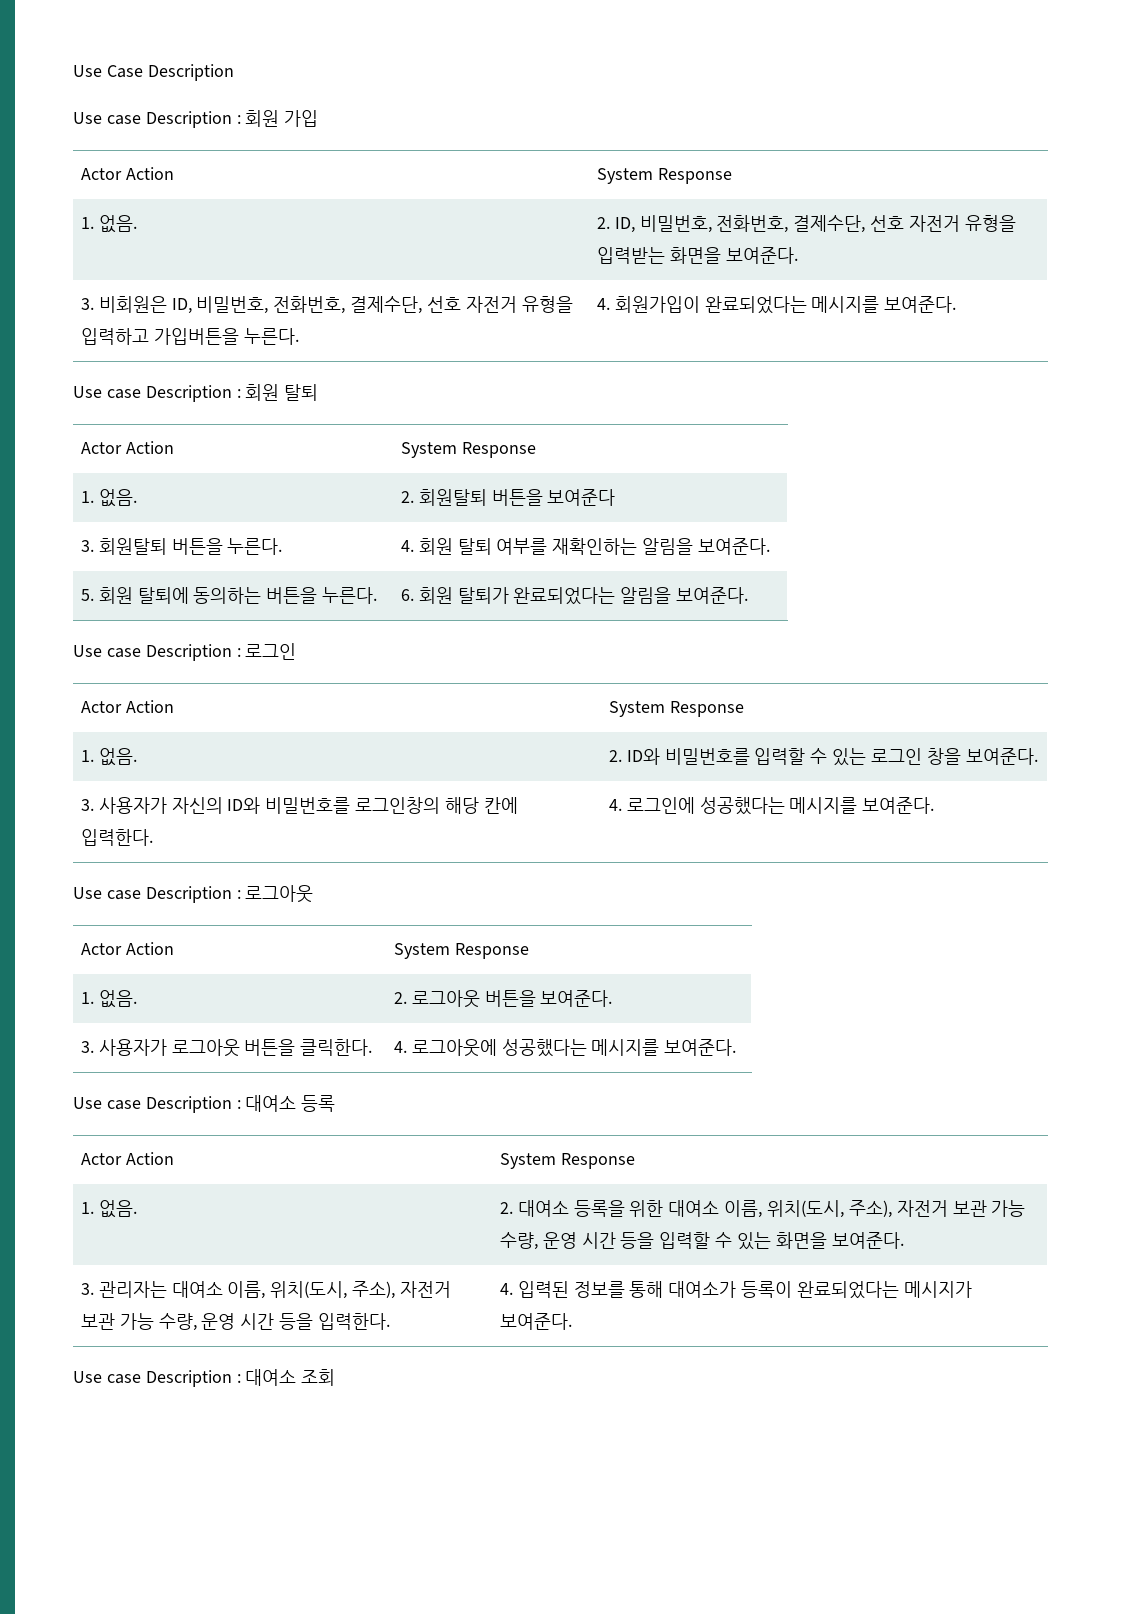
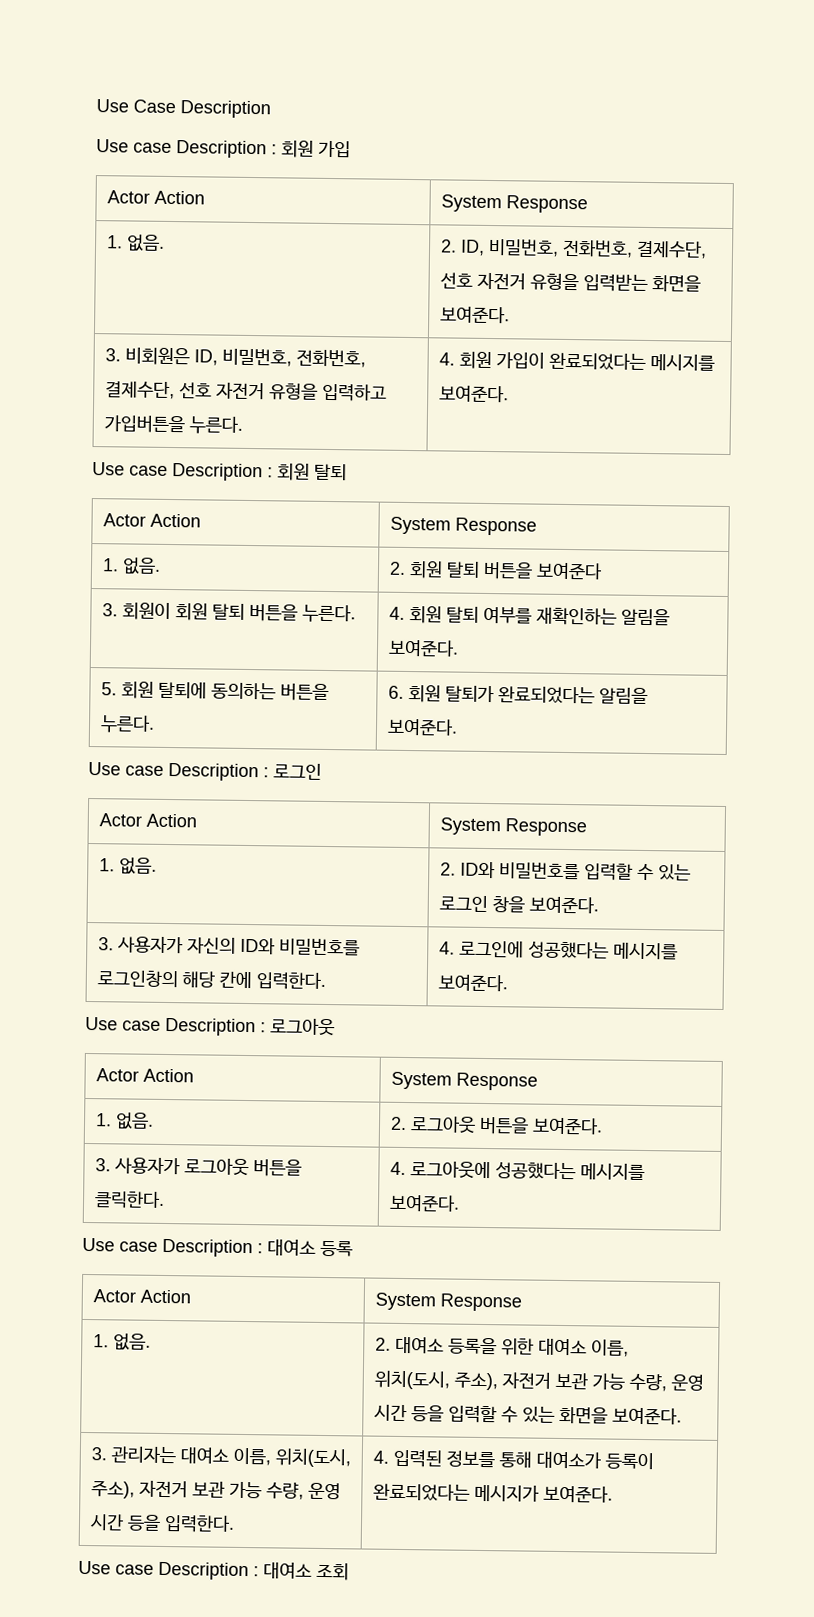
- 3. 비회원은 ID, 비밀번호, 전화번호, 결제수단, 선호 자전거 유형을 입력하고 가입버튼을 누른다. | 4. 회원가입이 완료되었다는 메시지를 보여준다.
+ 3. 비회원은 ID, 비밀번호, 전화번호, 결제수단, 선호 자전거 유형을 입력하고 가입버튼을 누른다. | 4. 회원 가입이 완료되었다는 메시지를 보여준다.
- 1. 없음. | 2. 회원탈퇴 버튼을 보여준다
+ 1. 없음. | 2. 회원 탈퇴 버튼을 보여준다
- 3. 회원탈퇴 버튼을 누른다. | 4. 회원 탈퇴 여부를 재확인하는 알림을 보여준다.
+ 3. 회원이 회원 탈퇴 버튼을 누른다. | 4. 회원 탈퇴 여부를 재확인하는 알림을 보여준다.

